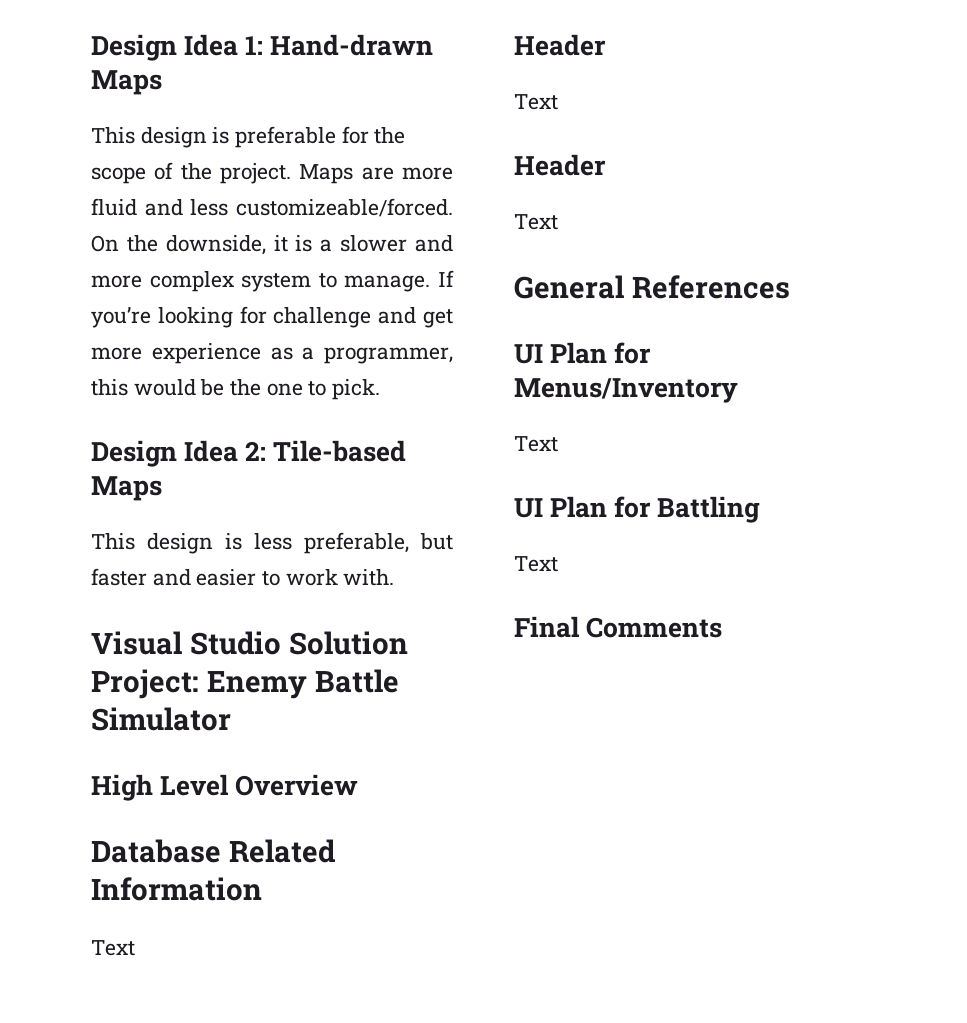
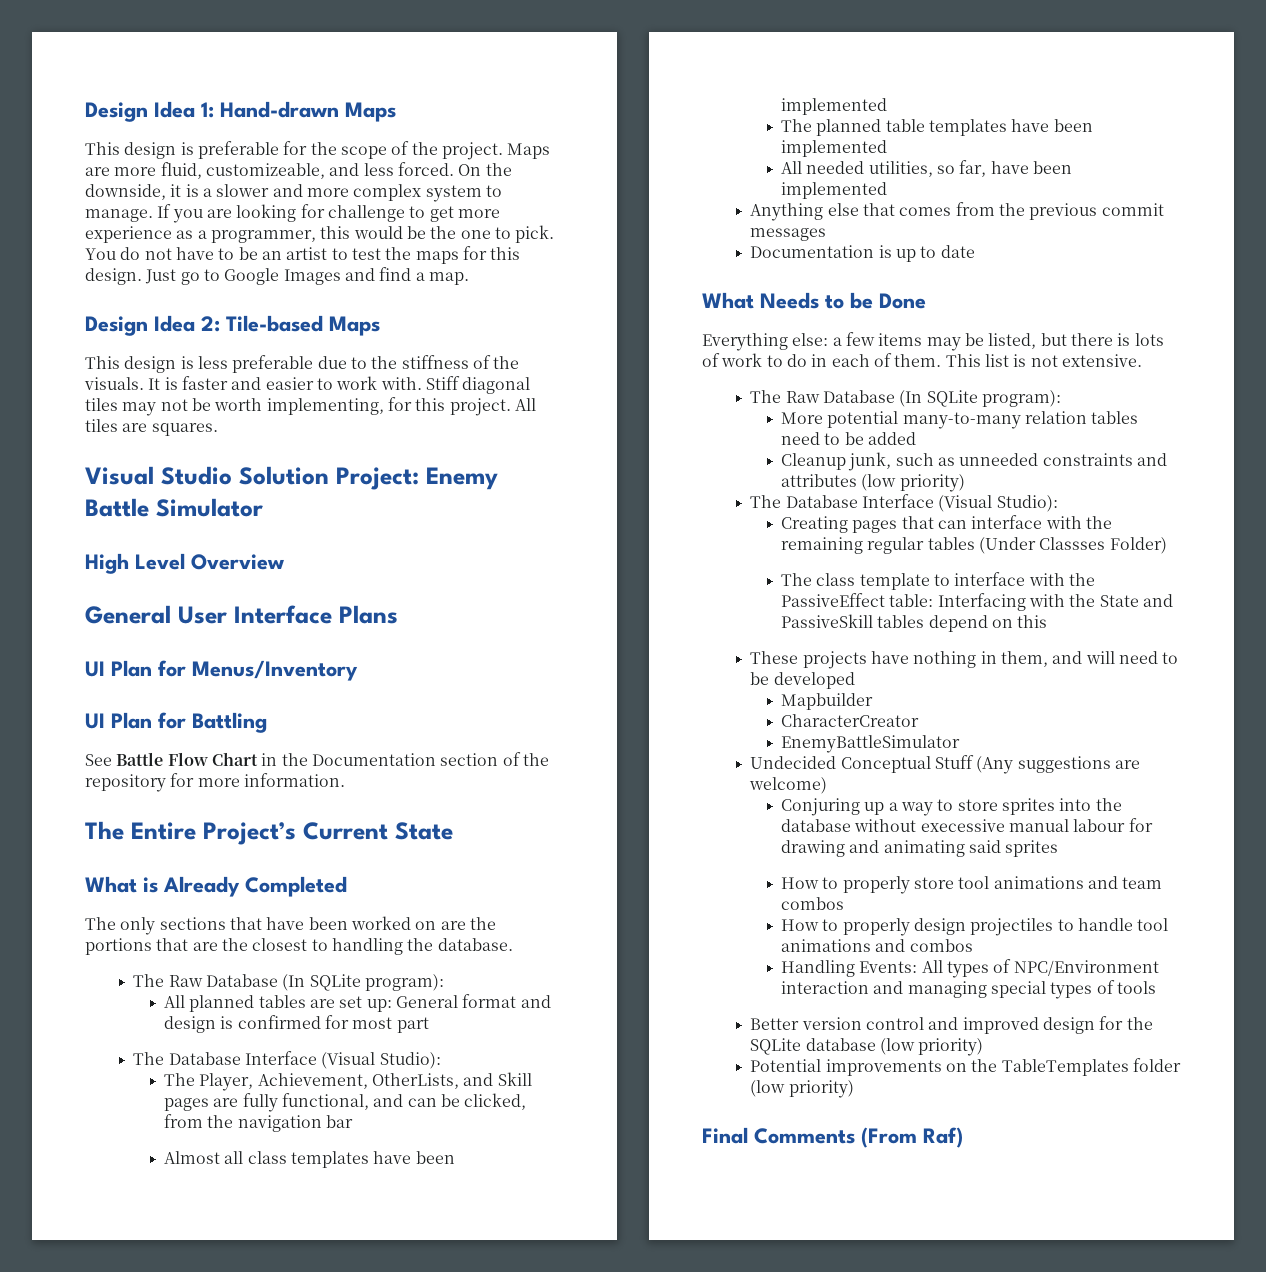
- Maps are more fluid and less customizeable/forced.
+ Maps are more fluid, customizeable, and less forced.
- If you’re looking for challenge and get more experience as a programmer, this would be the one to pick.
+ If you are looking for challenge to get more experience as a programmer, this would be the one to pick. You do not have to be an artist to test the maps for this design. Just go to Google Images and find a map.
- This design is less preferable, but faster and easier to work with.
+ This design is less preferable due to the stiffness of the visuals. It is faster and easier to work with. Stiff diagonal tiles may not be worth implementing, for this project. All tiles are squares.
- Database Related Information
- Text
- Header
- Text
- Header
- Text
- General References
+ General User Interface Plans
  UI Plan for Menus/Inventory
- Text
  UI Plan for Battling
- Text
+ See Battle Flow Chart in the Documentation section of the repository for more information.
+ The Entire Project’s Current State
+ What is Already Completed
+ The only sections that have been worked on are the portions that are the closest to handling the database.
+ The Raw Database (In SQLite program):
+ All planned tables are set up: General format and design is confirmed for most part
+ The Database Interface (Visual Studio):
+ The Player, Achievement, OtherLists, and Skill pages are fully functional, and can be clicked, from the navigation bar
+ Almost all class templates have been implemented
+ The planned table templates have been implemented
+ All needed utilities, so far, have been implemented
+ Anything else that comes from the previous commit messages
+ Documentation is up to date
+ What Needs to be Done
+ Everything else: a few items may be listed, but there is lots of work to do in each of them. This list is not extensive.
+ The Raw Database (In SQLite program):
+ More potential many-to-many relation tables need to be added
+ Cleanup junk, such as unneeded constraints and attributes (low priority)
+ The Database Interface (Visual Studio):
+ Creating pages that can interface with the remaining regular tables (Under Classses Folder)
+ The class template to interface with the PassiveEffect table: Interfacing with the State and PassiveSkill tables depend on this
+ These projects have nothing in them, and will need to be developed
+ Mapbuilder
+ CharacterCreator
+ EnemyBattleSimulator
+ Undecided Conceptual Stuff (Any suggestions are welcome)
+ Conjuring up a way to store sprites into the database without execessive manual labour for drawing and animating said sprites
+ How to properly store tool animations and team combos
+ How to properly design projectiles to handle tool animations and combos
+ Handling Events: All types of NPC/Environment interaction and managing special types of tools
+ Better version control and improved design for the SQLite database (low priority)
+ Potential improvements on the TableTemplates folder (low priority)
- Final Comments
+ Final Comments (From Raf)

